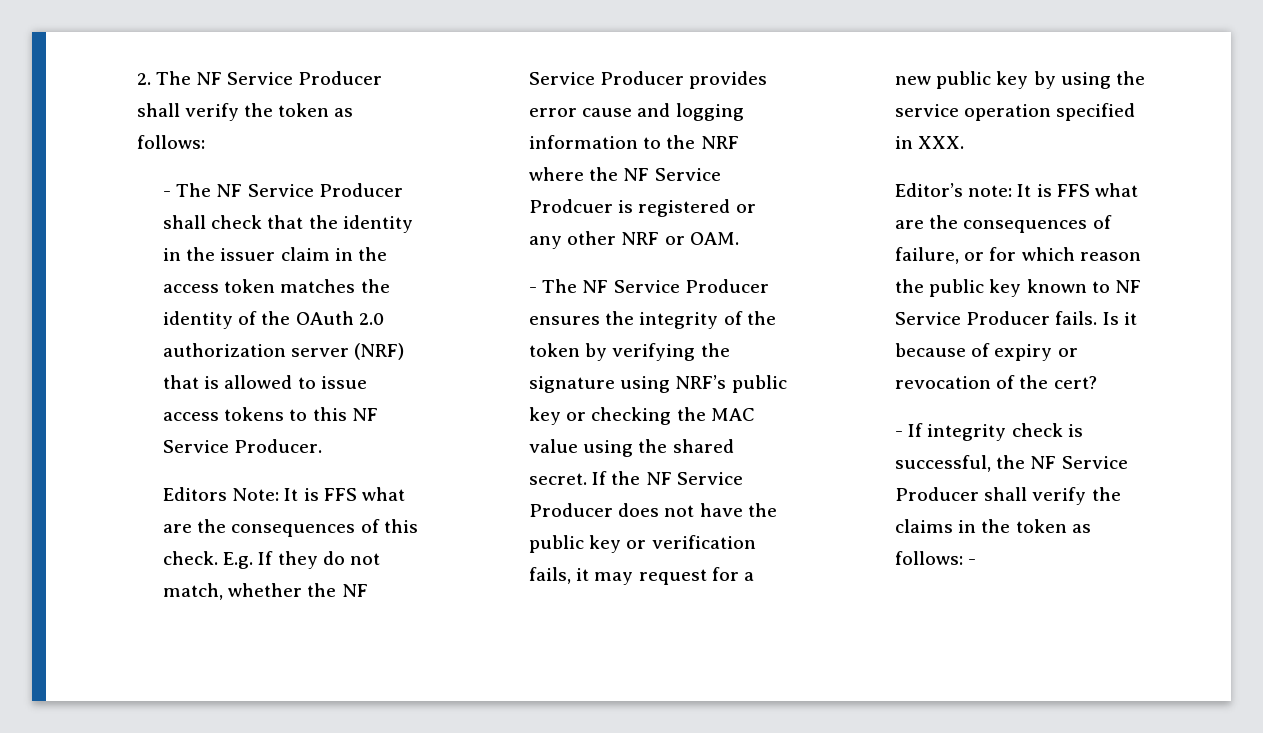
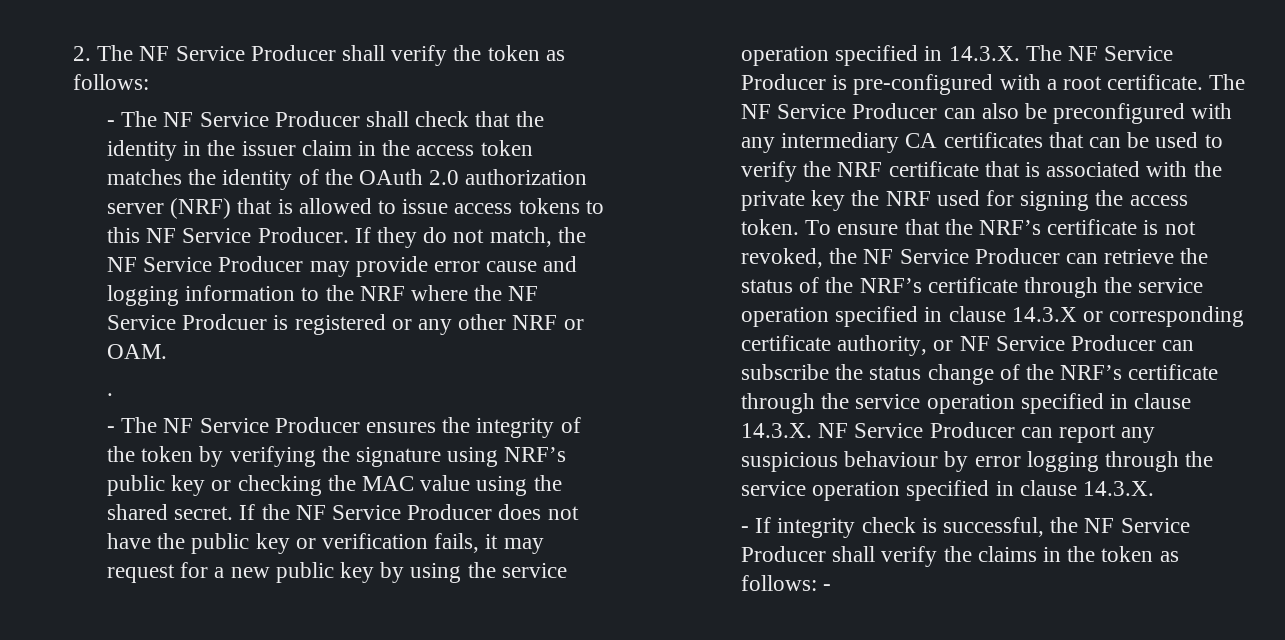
- - The NF Service Producer shall check that the identity in the issuer claim in the access token matches the identity of the OAuth 2.0 authorization server (NRF) that is allowed to issue access tokens to this NF Service Producer.
- Editors Note: It is FFS what are the consequences of this check. E.g. If they do not match, whether the NF Service Producer provides error cause and logging information to the NRF where the NF Service Prodcuer is registered or any other NRF or OAM.
+ - The NF Service Producer shall check that the identity in the issuer claim in the access token matches the identity of the OAuth 2.0 authorization server (NRF) that is allowed to issue access tokens to this NF Service Producer. If they do not match, the NF Service Producer may provide error cause and logging information to the NRF where the NF Service Prodcuer is registered or any other NRF or OAM.
+ .
- If the NF Service Producer does not have the public key or verification fails, it may request for a new public key by using the service operation specified in XXX.
- Editor’s note: It is FFS what are the consequences of failure, or for which reason the public key known to NF Service Producer fails. Is it because of expiry or revocation of the cert?
+ If the NF Service Producer does not have the public key or verification fails, it may request for a new public key by using the service operation specified in 14.3.X. The NF Service Producer is pre-configured with a root certificate. The NF Service Producer can also be preconfigured with any intermediary CA certificates that can be used to verify the NRF certificate that is associated with the private key the NRF used for signing the access token. To ensure that the NRF’s certificate is not revoked, the NF Service Producer can retrieve the status of the NRF’s certificate through the service operation specified in clause 14.3.X or corresponding certificate authority, or NF Service Producer can subscribe the status change of the NRF’s certificate through the service operation specified in clause 14.3.X. NF Service Producer can report any suspicious behaviour by error logging through the service operation specified in clause 14.3.X.

